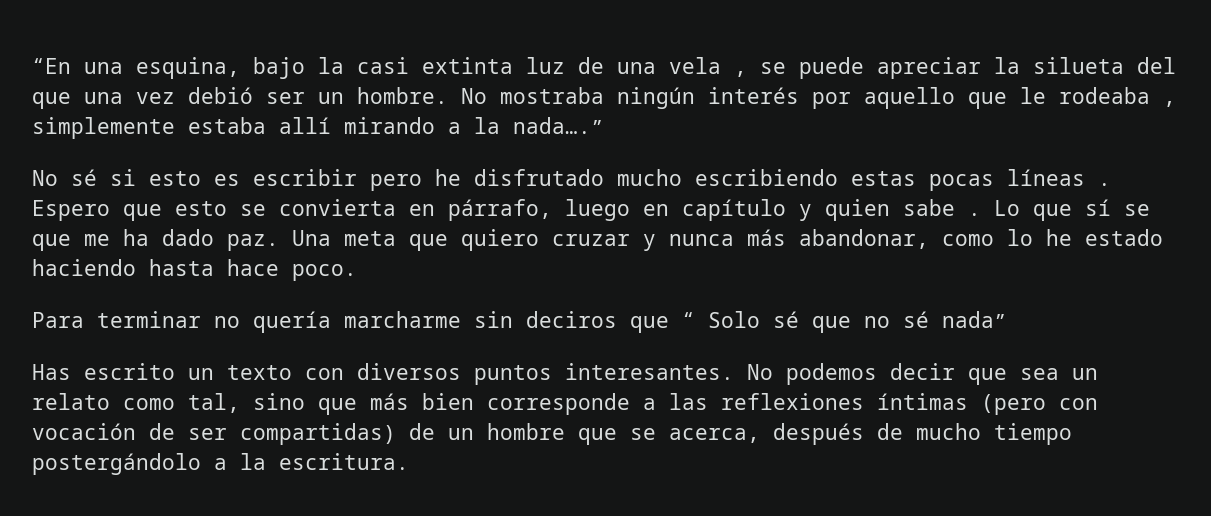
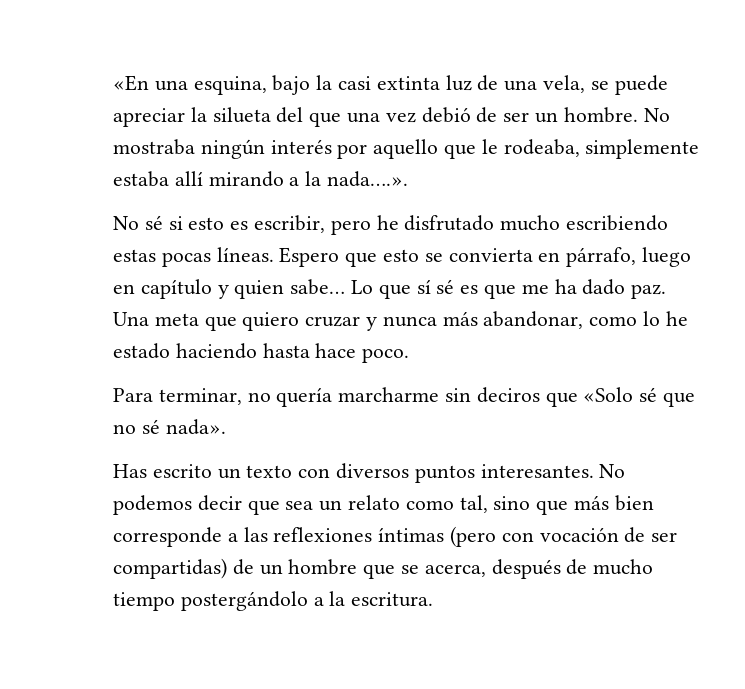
- “En una esquina, bajo la casi extinta luz de una vela , se puede apreciar la silueta del que una vez debió ser un hombre.
+ «En una esquina, bajo la casi extinta luz de una vela, se puede apreciar la silueta del que una vez debió de ser un hombre.
- No mostraba ningún interés por aquello que le rodeaba , simplemente estaba allí mirando a la nada….”
+ No mostraba ningún interés por aquello que le rodeaba, simplemente estaba allí mirando a la nada….».
- No sé si esto es escribir pero he disfrutado mucho escribiendo estas pocas líneas .
+ No sé si esto es escribir, pero he disfrutado mucho escribiendo estas pocas líneas.
- Espero que esto se convierta en párrafo, luego en capítulo y quien sabe .
+ Espero que esto se convierta en párrafo, luego en capítulo y quien sabe…
- Lo que sí se que me ha dado paz.
+ Lo que sí sé es que me ha dado paz.
- Para terminar no quería marcharme sin deciros que “ Solo sé que no sé nada”
+ Para terminar, no quería marcharme sin deciros que «Solo sé que no sé nada».

